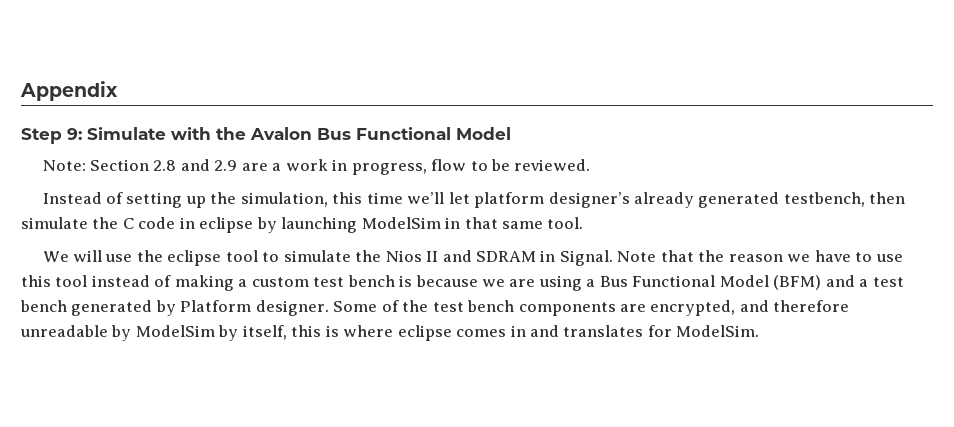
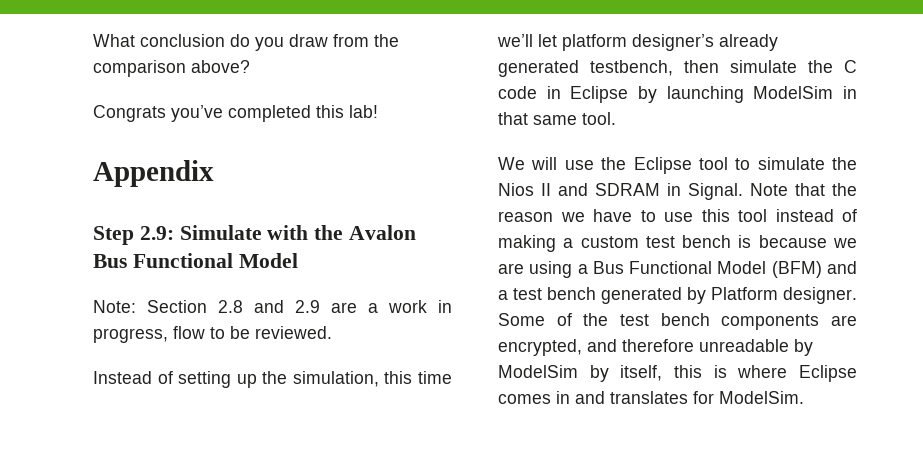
+ What conclusion do you draw from the comparison above?
+ Congrats you’ve completed this lab!
- Step 9: Simulate with the Avalon Bus Functional Model
+ Step 2.9: Simulate with the Avalon Bus Functional Model
- Instead of setting up the simulation, this time we’ll let platform designer’s already generated testbench, then simulate the C code in eclipse by launching ModelSim in that same tool.
+ Instead of setting up the simulation, this time we’ll let platform designer’s already generated testbench, then simulate the C code in Eclipse by launching ModelSim in that same tool.
- We will use the eclipse tool to simulate the Nios II and SDRAM in Signal.
+ We will use the Eclipse tool to simulate the Nios II and SDRAM in Signal.
- Some of the test bench components are encrypted, and therefore unreadable by ModelSim by itself, this is where eclipse comes in and translates for ModelSim.
+ Some of the test bench components are encrypted, and therefore unreadable by ModelSim by itself, this is where Eclipse comes in and translates for ModelSim.

